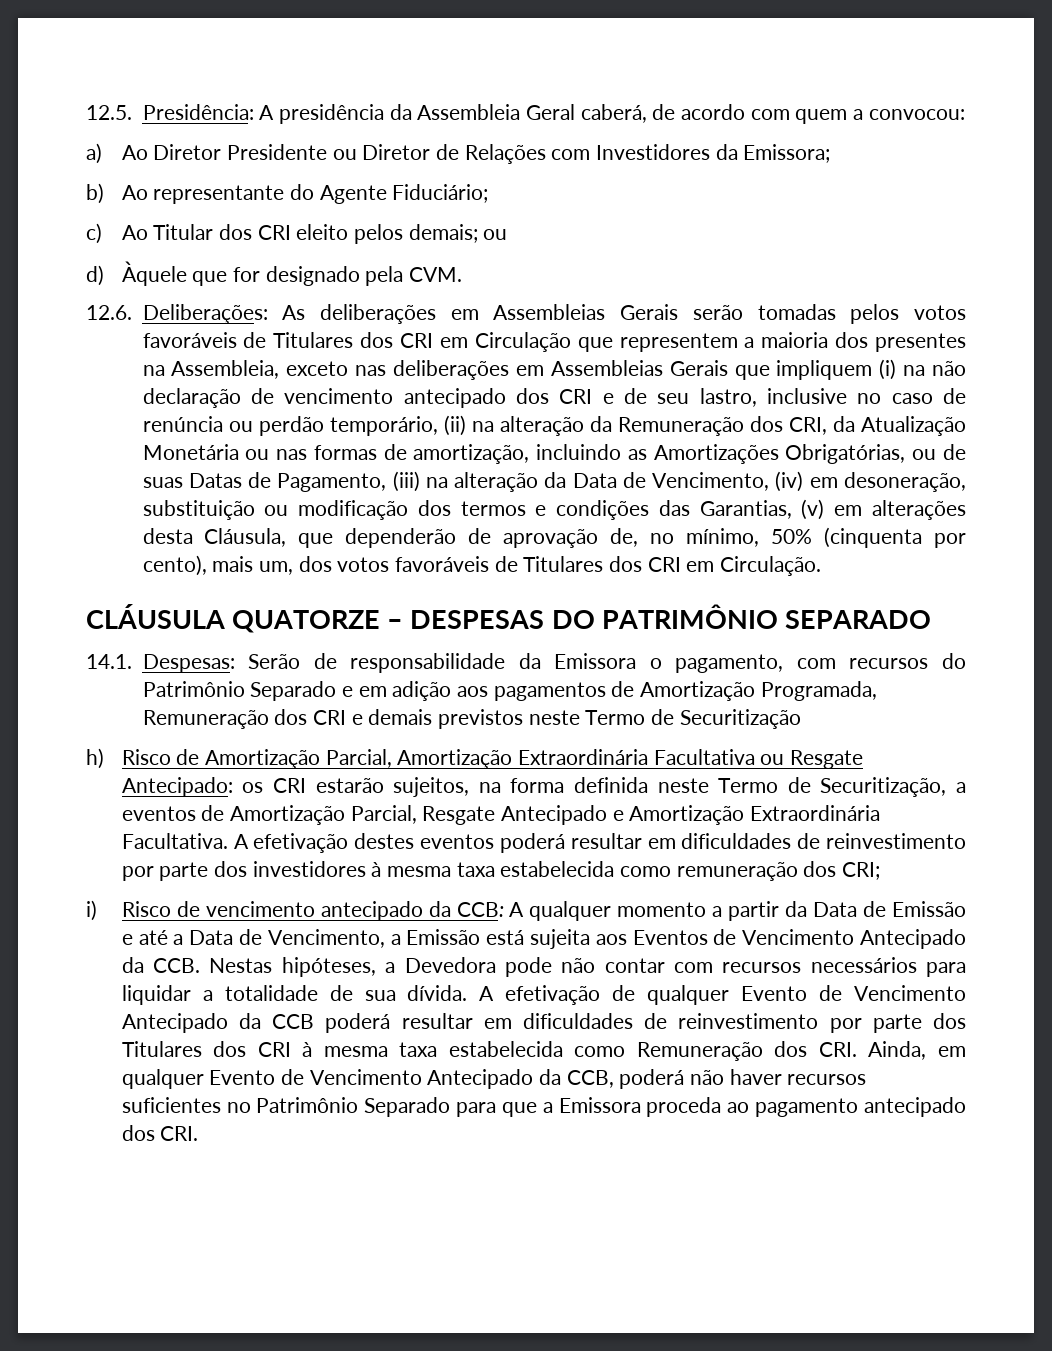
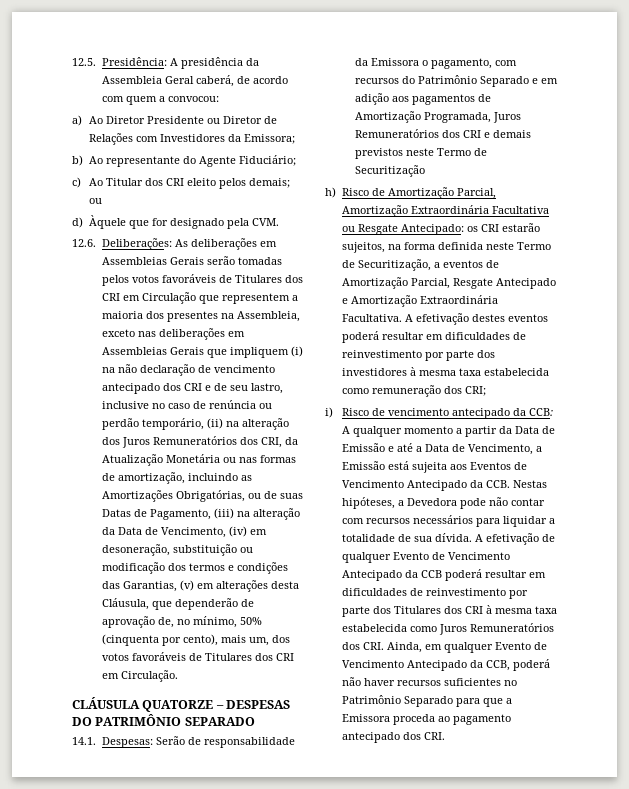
- As deliberações em Assembleias Gerais serão tomadas pelos votos favoráveis de Titulares dos CRI em Circulação que representem a maioria dos presentes na Assembleia, exceto nas deliberações em Assembleias Gerais que impliquem (i) na não declaração de vencimento antecipado dos CRI e de seu lastro, inclusive no caso de renúncia ou perdão temporário, (ii) na alteração da Remuneração dos CRI, da Atualização Monetária ou nas formas de amortização, incluindo as Amortizações Obrigatórias, ou de suas Datas de Pagamento, (iii) na alteração da Data de Vencimento, (iv) em desoneração, substituição ou modificação dos termos e condições das Garantias, (v) em alterações desta Cláusula, que dependerão de aprovação de, no mínimo, 50% (cinquenta por cento), mais um, dos votos favoráveis de Titulares dos CRI em Circulação.
+ As deliberações em Assembleias Gerais serão tomadas pelos votos favoráveis de Titulares dos CRI em Circulação que representem a maioria dos presentes na Assembleia, exceto nas deliberações em Assembleias Gerais que impliquem (i) na não declaração de vencimento antecipado dos CRI e de seu lastro, inclusive no caso de renúncia ou perdão temporário, (ii) na alteração dos Juros Remuneratórios dos CRI, da Atualização Monetária ou nas formas de amortização, incluindo as Amortizações Obrigatórias, ou de suas Datas de Pagamento, (iii) na alteração da Data de Vencimento, (iv) em desoneração, substituição ou modificação dos termos e condições das Garantias, (v) em alterações desta Cláusula, que dependerão de aprovação de, no mínimo, 50% (cinquenta por cento), mais um, dos votos favoráveis de Titulares dos CRI em Circulação.
- 14.1. Despesas: Serão de responsabilidade da Emissora o pagamento, com recursos do Patrimônio Separado e em adição aos pagamentos de Amortização Programada, Remuneração dos CRI e demais previstos neste Termo de Securitização
+ 14.1. Despesas: Serão de responsabilidade da Emissora o pagamento, com recursos do Patrimônio Separado e em adição aos pagamentos de Amortização Programada, Juros Remuneratórios dos CRI e demais previstos neste Termo de Securitização
- A efetivação de qualquer Evento de Vencimento Antecipado da CCB poderá resultar em dificuldades de reinvestimento por parte dos Titulares dos CRI à mesma taxa estabelecida como Remuneração dos CRI. Ainda, em qualquer Evento de Vencimento Antecipado da CCB, poderá não haver recursos suficientes no Patrimônio Separado para que a Emissora proceda ao pagamento antecipado dos CRI.
+ A efetivação de qualquer Evento de Vencimento Antecipado da CCB poderá resultar em dificuldades de reinvestimento por parte dos Titulares dos CRI à mesma taxa estabelecida como Juros Remuneratórios dos CRI. Ainda, em qualquer Evento de Vencimento Antecipado da CCB, poderá não haver recursos suficientes no Patrimônio Separado para que a Emissora proceda ao pagamento antecipado dos CRI.

